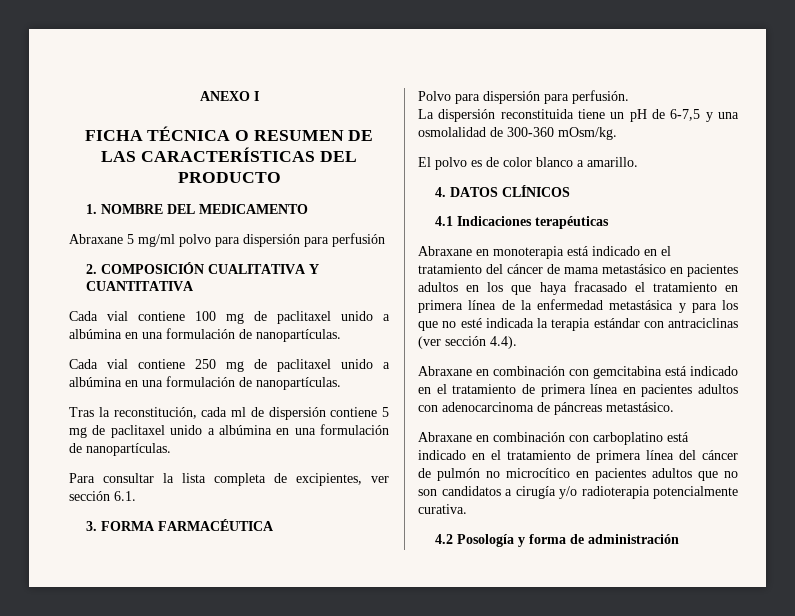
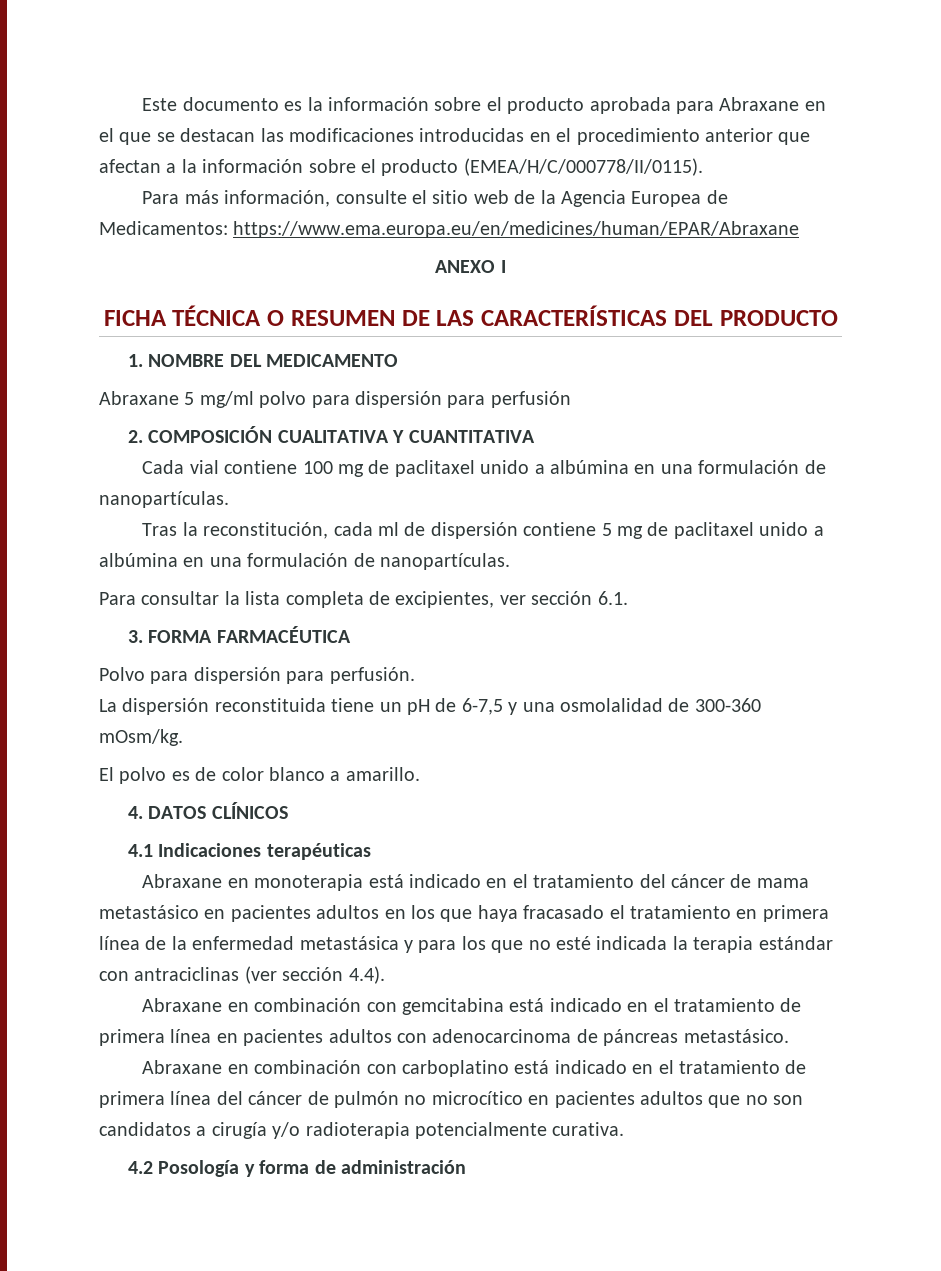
+ Este documento es la información sobre el producto aprobada para Abraxane en el que se destacan las modificaciones introducidas en el procedimiento anterior que afectan a la información sobre el producto (EMEA/H/C/000778/II/0115).
+ Para más información, consulte el sitio web de la Agencia Europea de Medicamentos: https://www.ema.europa.eu/en/medicines/human/EPAR/Abraxane
- Cada vial contiene 250 mg de paclitaxel unido a albúmina en una formulación de nanopartículas.

